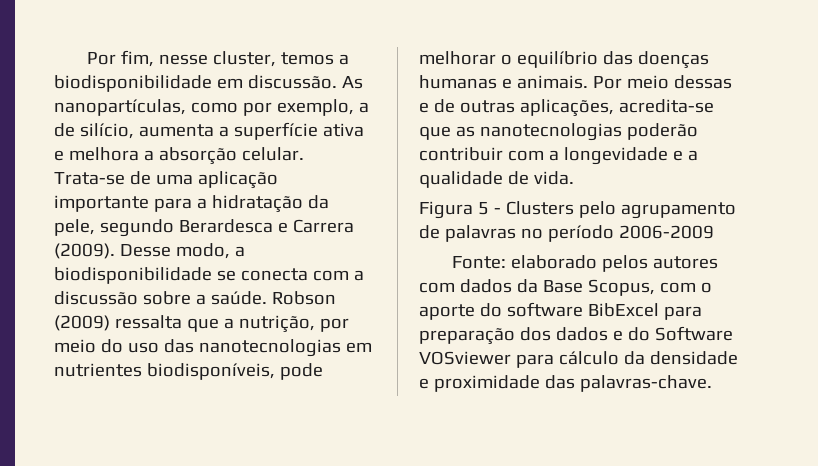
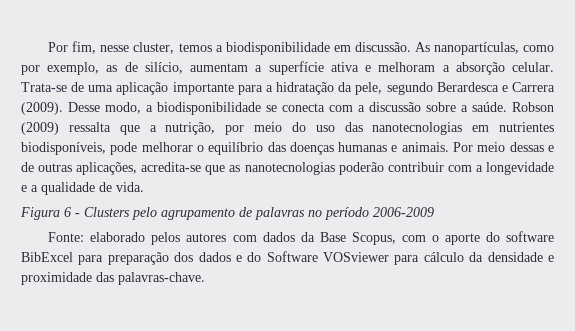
- As nanopartículas, como por exemplo, a de silício, aumenta a superfície ativa e melhora a absorção celular.
+ As nanopartículas, como por exemplo, as de silício, aumentam a superfície ativa e melhoram a absorção celular.
- Figura 5 - Clusters pelo agrupamento de palavras no período 2006-2009
+ Figura 6 - Clusters pelo agrupamento de palavras no período 2006-2009

